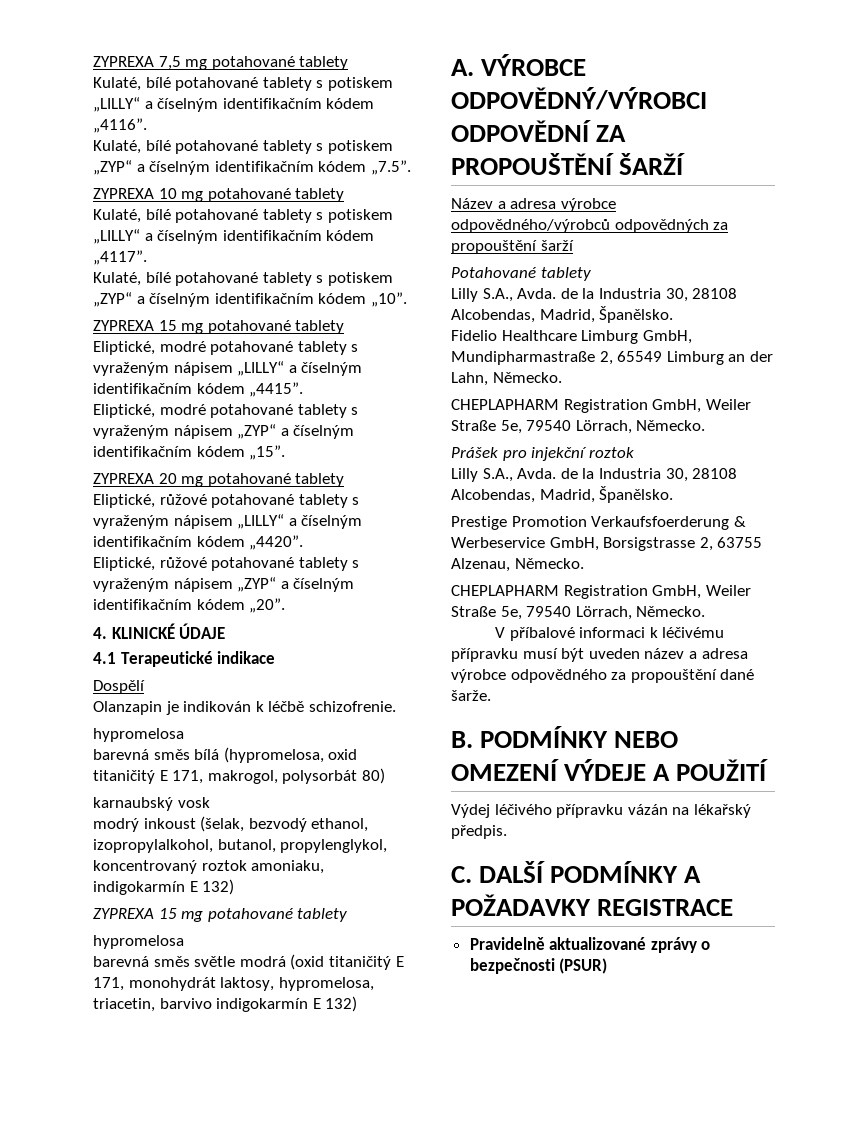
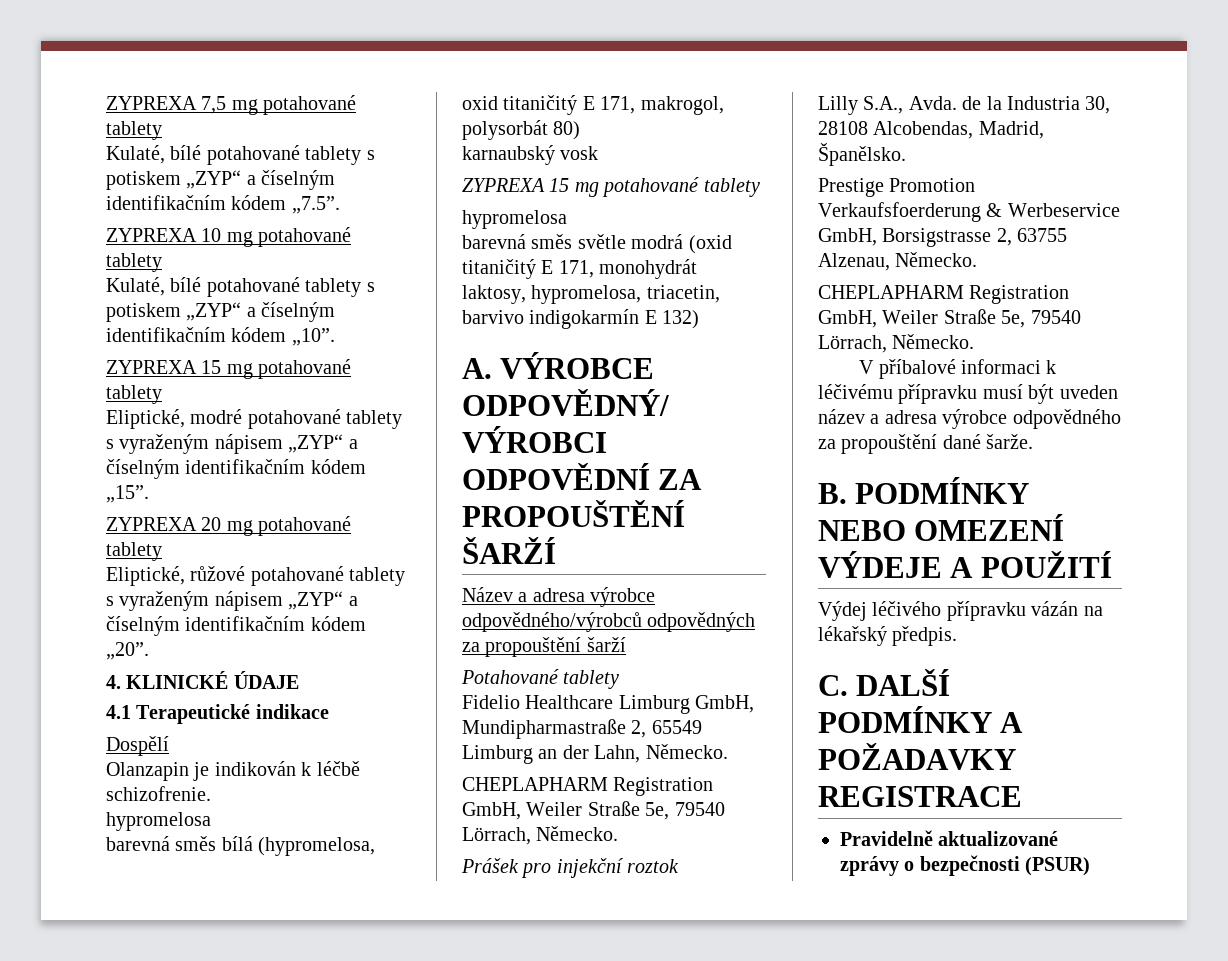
- Kulaté, bílé potahované tablety s potiskem „LILLY“ a číselným identifikačním kódem „4116”.
- Kulaté, bílé potahované tablety s potiskem „LILLY“ a číselným identifikačním kódem „4117”.
- Eliptické, modré potahované tablety s vyraženým nápisem „LILLY“ a číselným identifikačním kódem „4415”.
- Eliptické, růžové potahované tablety s vyraženým nápisem „LILLY“ a číselným identifikačním kódem „4420”.
- modrý inkoust (šelak, bezvodý ethanol, izopropylalkohol, butanol, propylenglykol, koncentrovaný roztok amoniaku, indigokarmín E 132)
  Potahované tablety
- Lilly S.A., Avda. de la Industria 30, 28108 Alcobendas, Madrid, Španělsko.

